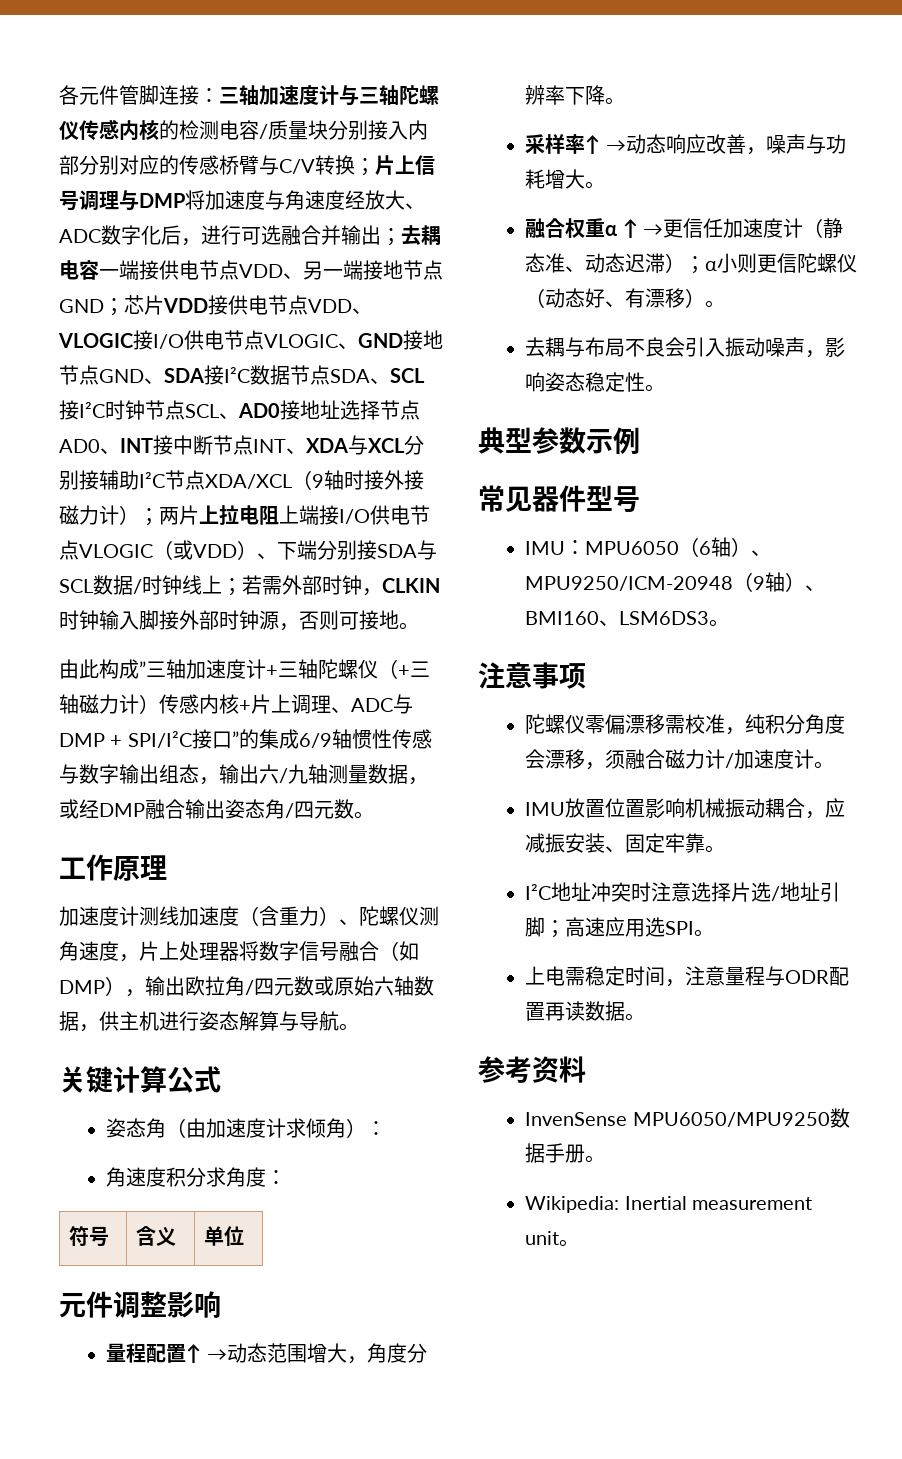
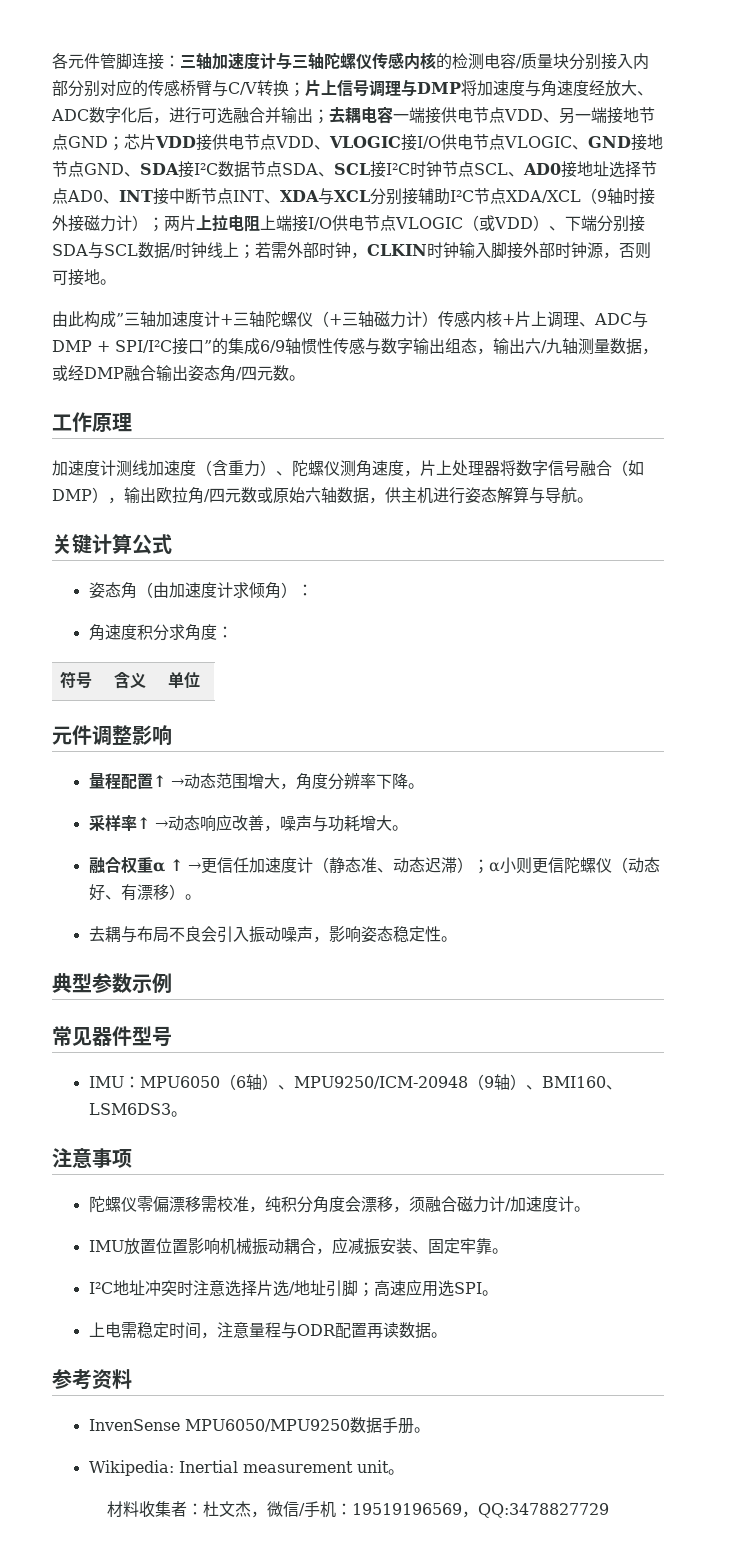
+ 材料收集者：杜文杰，微信/手机：19519196569，QQ:3478827729

